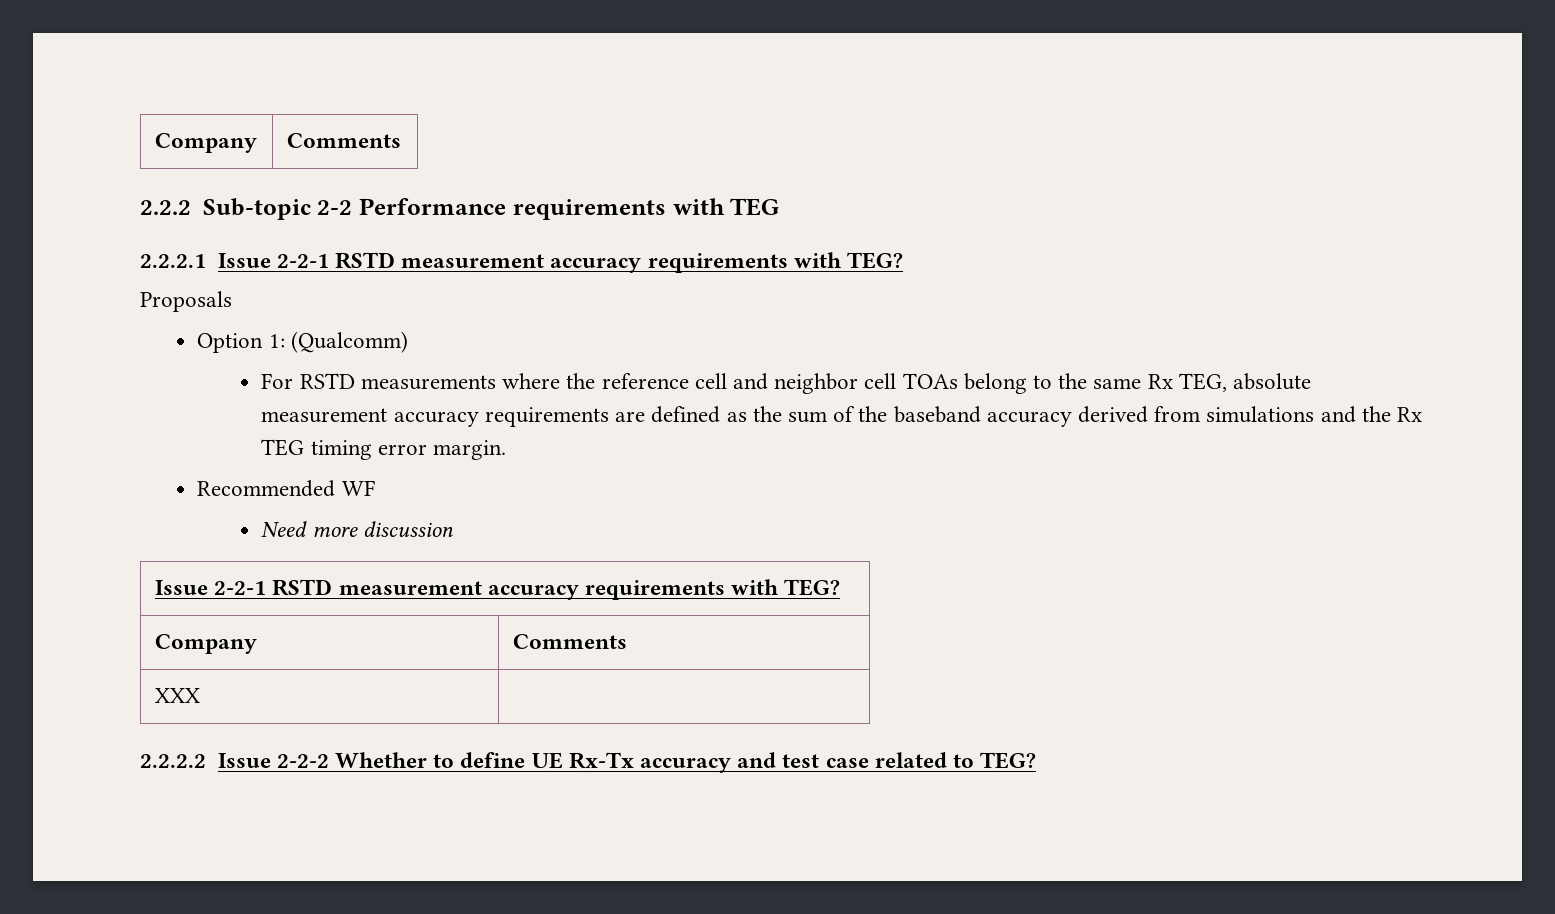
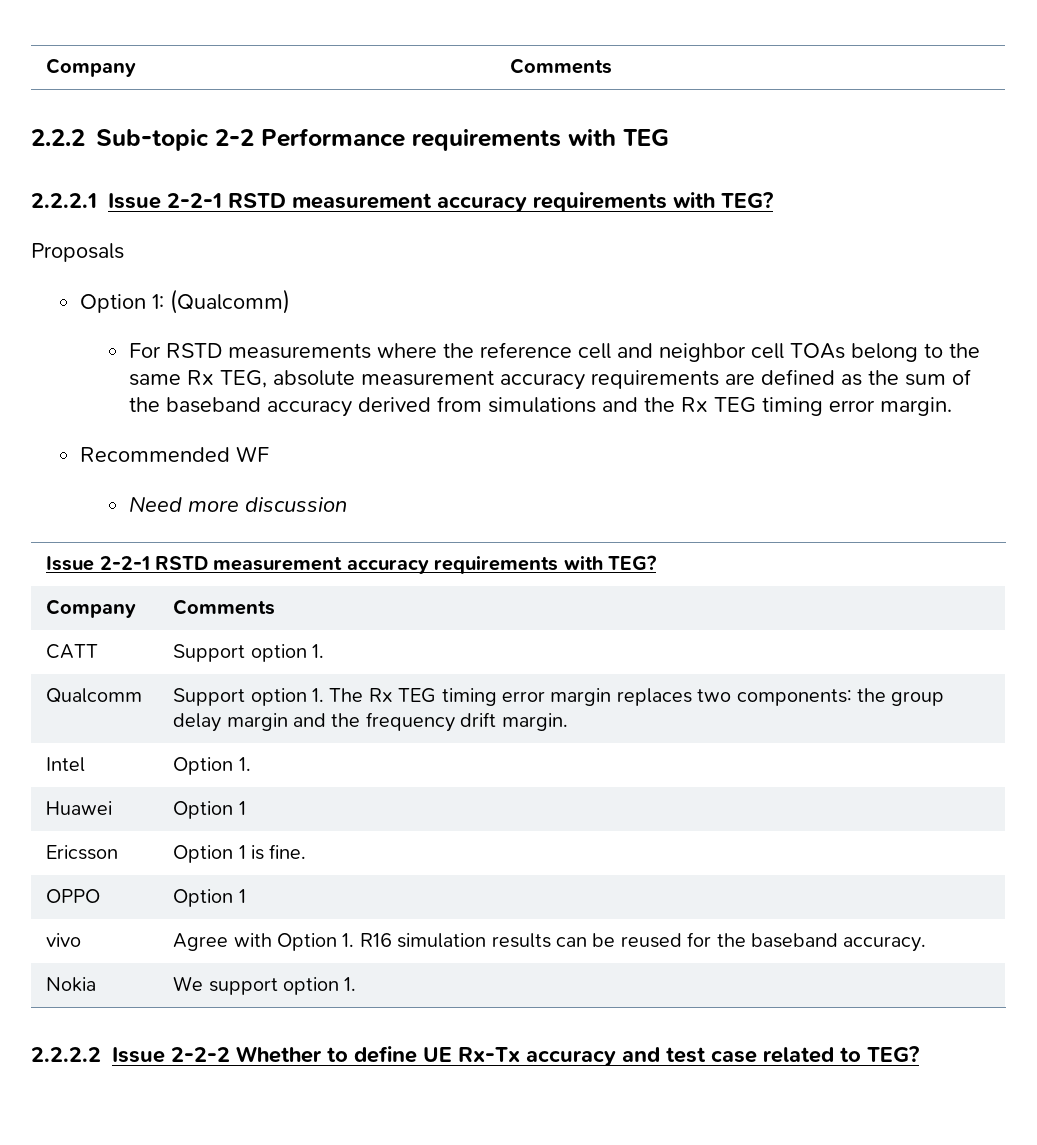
- XXX |
+ CATT | Support option 1.
+ Qualcomm | Support option 1. The Rx TEG timing error margin replaces two components: the group delay margin and the frequency drift margin.
+ Intel | Option 1.
+ Huawei | Option 1
+ Ericsson | Option 1 is fine.
+ OPPO | Option 1
+ vivo | Agree with Option 1. R16 simulation results can be reused for the baseband accuracy.
+ Nokia | We support option 1.

